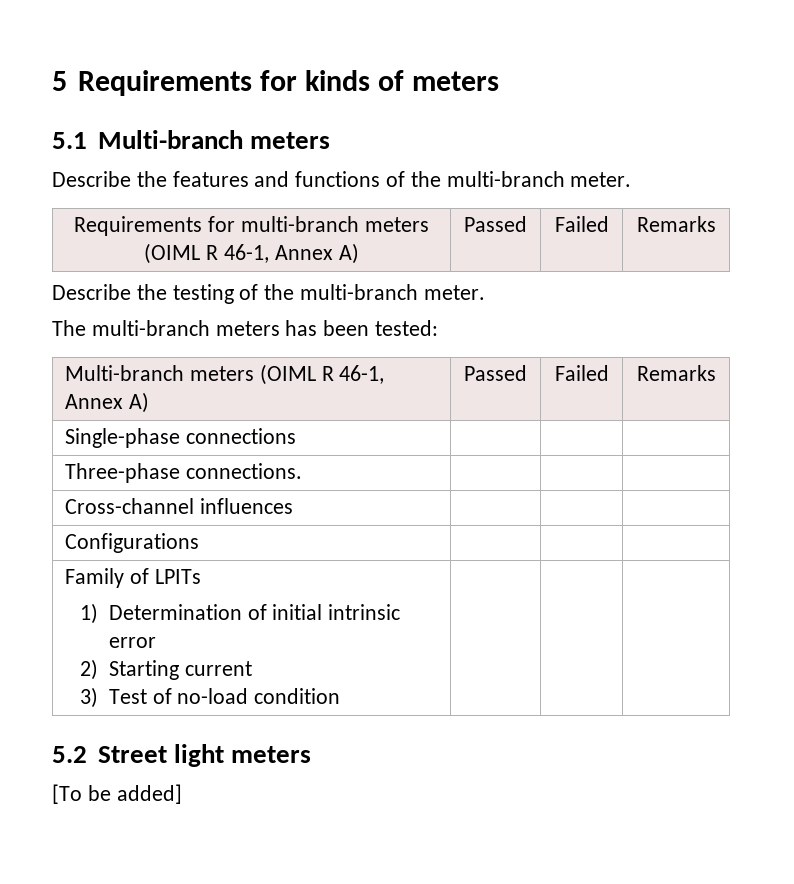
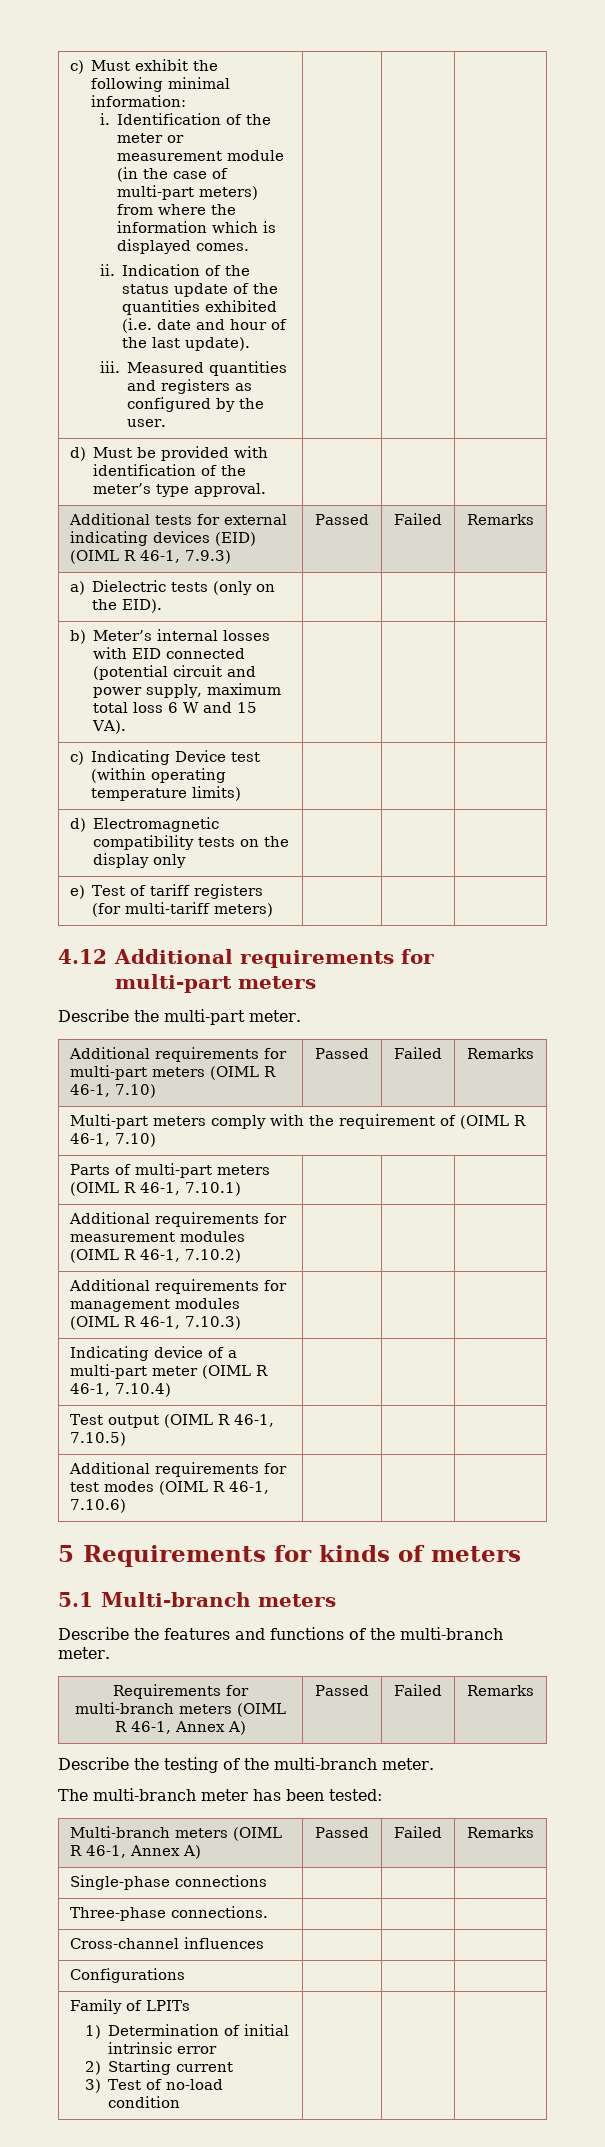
+ c) Must exhibit the following minimal information:
+ i. Identification of the meter or measurement module (in the case of multi-part meters) from where the information which is displayed comes.
+ ii. Indication of the status update of the quantities exhibited (i.e. date and hour of the last update).
+ iii. Measured quantities and registers as configured by the user. | | |
+ d) Must be provided with identification of the meter’s type approval. | | |
+ Additional tests for external indicating devices (EID) (OIML R 46-1, 7.9.3) | Passed | Failed | Remarks
+ a) Dielectric tests (only on the EID). | | |
+ b) Meter’s internal losses with EID connected (potential circuit and power supply, maximum total loss 6 W and 15 VA). | | |
+ c) Indicating Device test (within operating temperature limits) | | |
+ d) Electromagnetic compatibility tests on the display only | | |
+ e) Test of tariff registers (for multi-tariff meters) | | |
+ 4.12 Additional requirements for multi-part meters
+ Describe the multi-part meter.
+ Additional requirements for multi-part meters (OIML R 46-1, 7.10) | Passed | Failed | Remarks
+ Multi-part meters comply with the requirement of (OIML R 46-1, 7.10)
+ Parts of multi-part meters (OIML R 46-1, 7.10.1) | | |
+ Additional requirements for measurement modules (OIML R 46-1, 7.10.2) | | |
+ Additional requirements for management modules (OIML R 46-1, 7.10.3) | | |
+ Indicating device of a multi-part meter (OIML R 46-1, 7.10.4) | | |
+ Test output (OIML R 46-1, 7.10.5) | | |
+ Additional requirements for test modes (OIML R 46-1, 7.10.6) | | |
- The multi-branch meters has been tested:
+ The multi-branch meter has been tested:
- 5.2 Street light meters
- [To be added]

